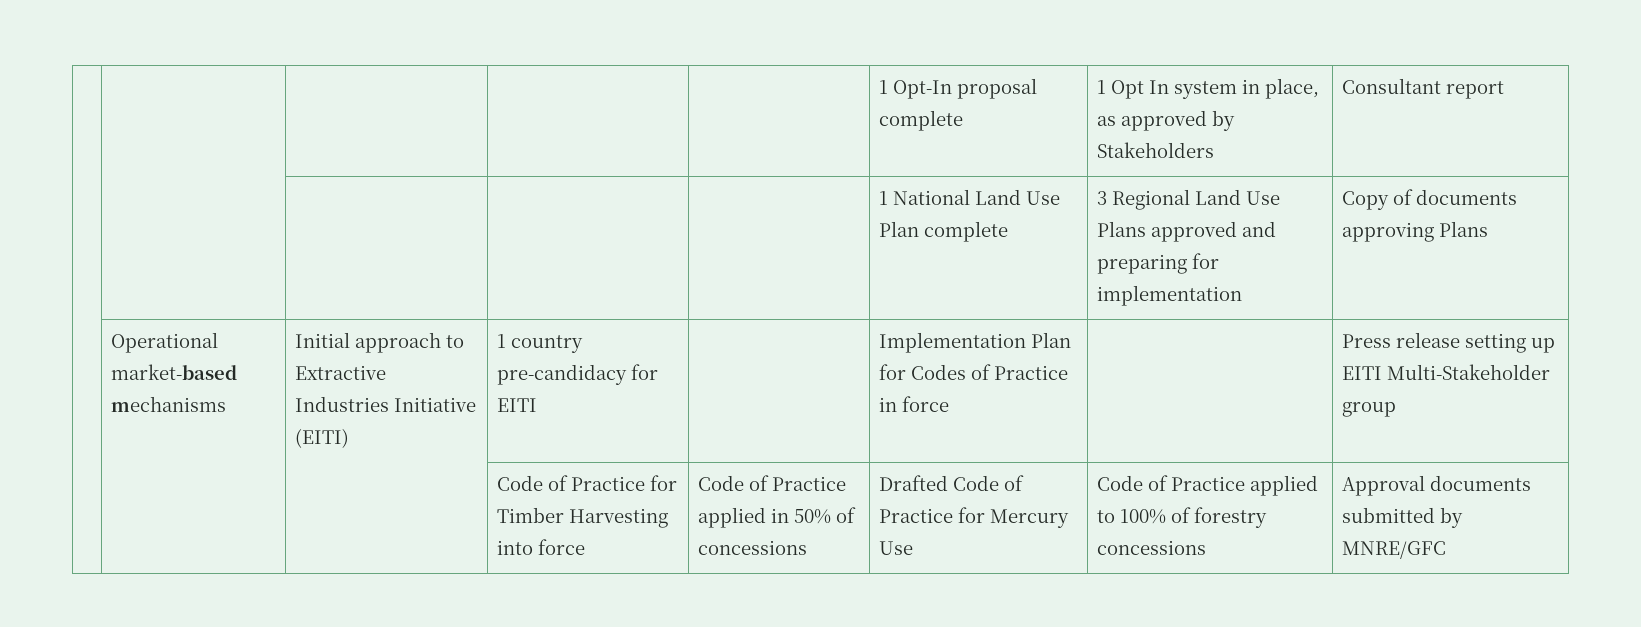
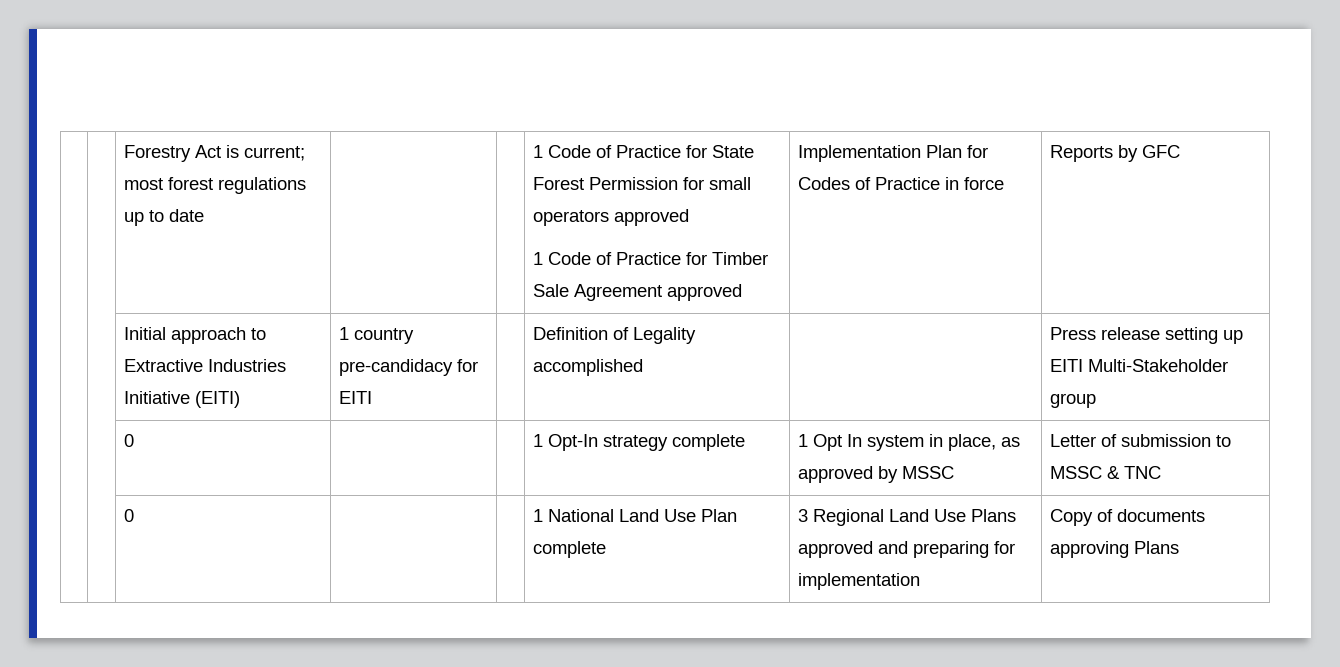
- 1 Opt-In proposal complete | 1 Opt In system in place, as approved by Stakeholders | Consultant report
- | | | | | 1 National Land Use Plan complete | 3 Regional Land Use Plans approved and preparing for implementation | Copy of documents approving Plans
+ Forestry Act is current; most forest regulations up to date | | | 1 Code of Practice for State Forest Permission for small operators approved
+ 1 Code of Practice for Timber Sale Agreement approved | Implementation Plan for Codes of Practice in force | Reports by GFC
+ | | Initial approach to Extractive Industries Initiative (EITI) | 1 country pre-candidacy for EITI | | Definition of Legality accomplished | | Press release setting up EITI Multi-Stakeholder group
+ | | 0 | | | 1 Opt-In strategy complete | 1 Opt In system in place, as approved by MSSC | Letter of submission to MSSC & TNC
+ | | 0 | | | 1 National Land Use Plan complete | 3 Regional Land Use Plans approved and preparing for implementation | Copy of documents approving Plans
- | Operational market-based mechanisms | Initial approach to Extractive Industries Initiative (EITI) | 1 country pre-candidacy for EITI | | Implementation Plan for Codes of Practice in force | | Press release setting up EITI Multi-Stakeholder group
- | | | Code of Practice for Timber Harvesting into force | Code of Practice applied in 50% of concessions | Drafted Code of Practice for Mercury Use | Code of Practice applied to 100% of forestry concessions | Approval documents submitted by MNRE/GFC

